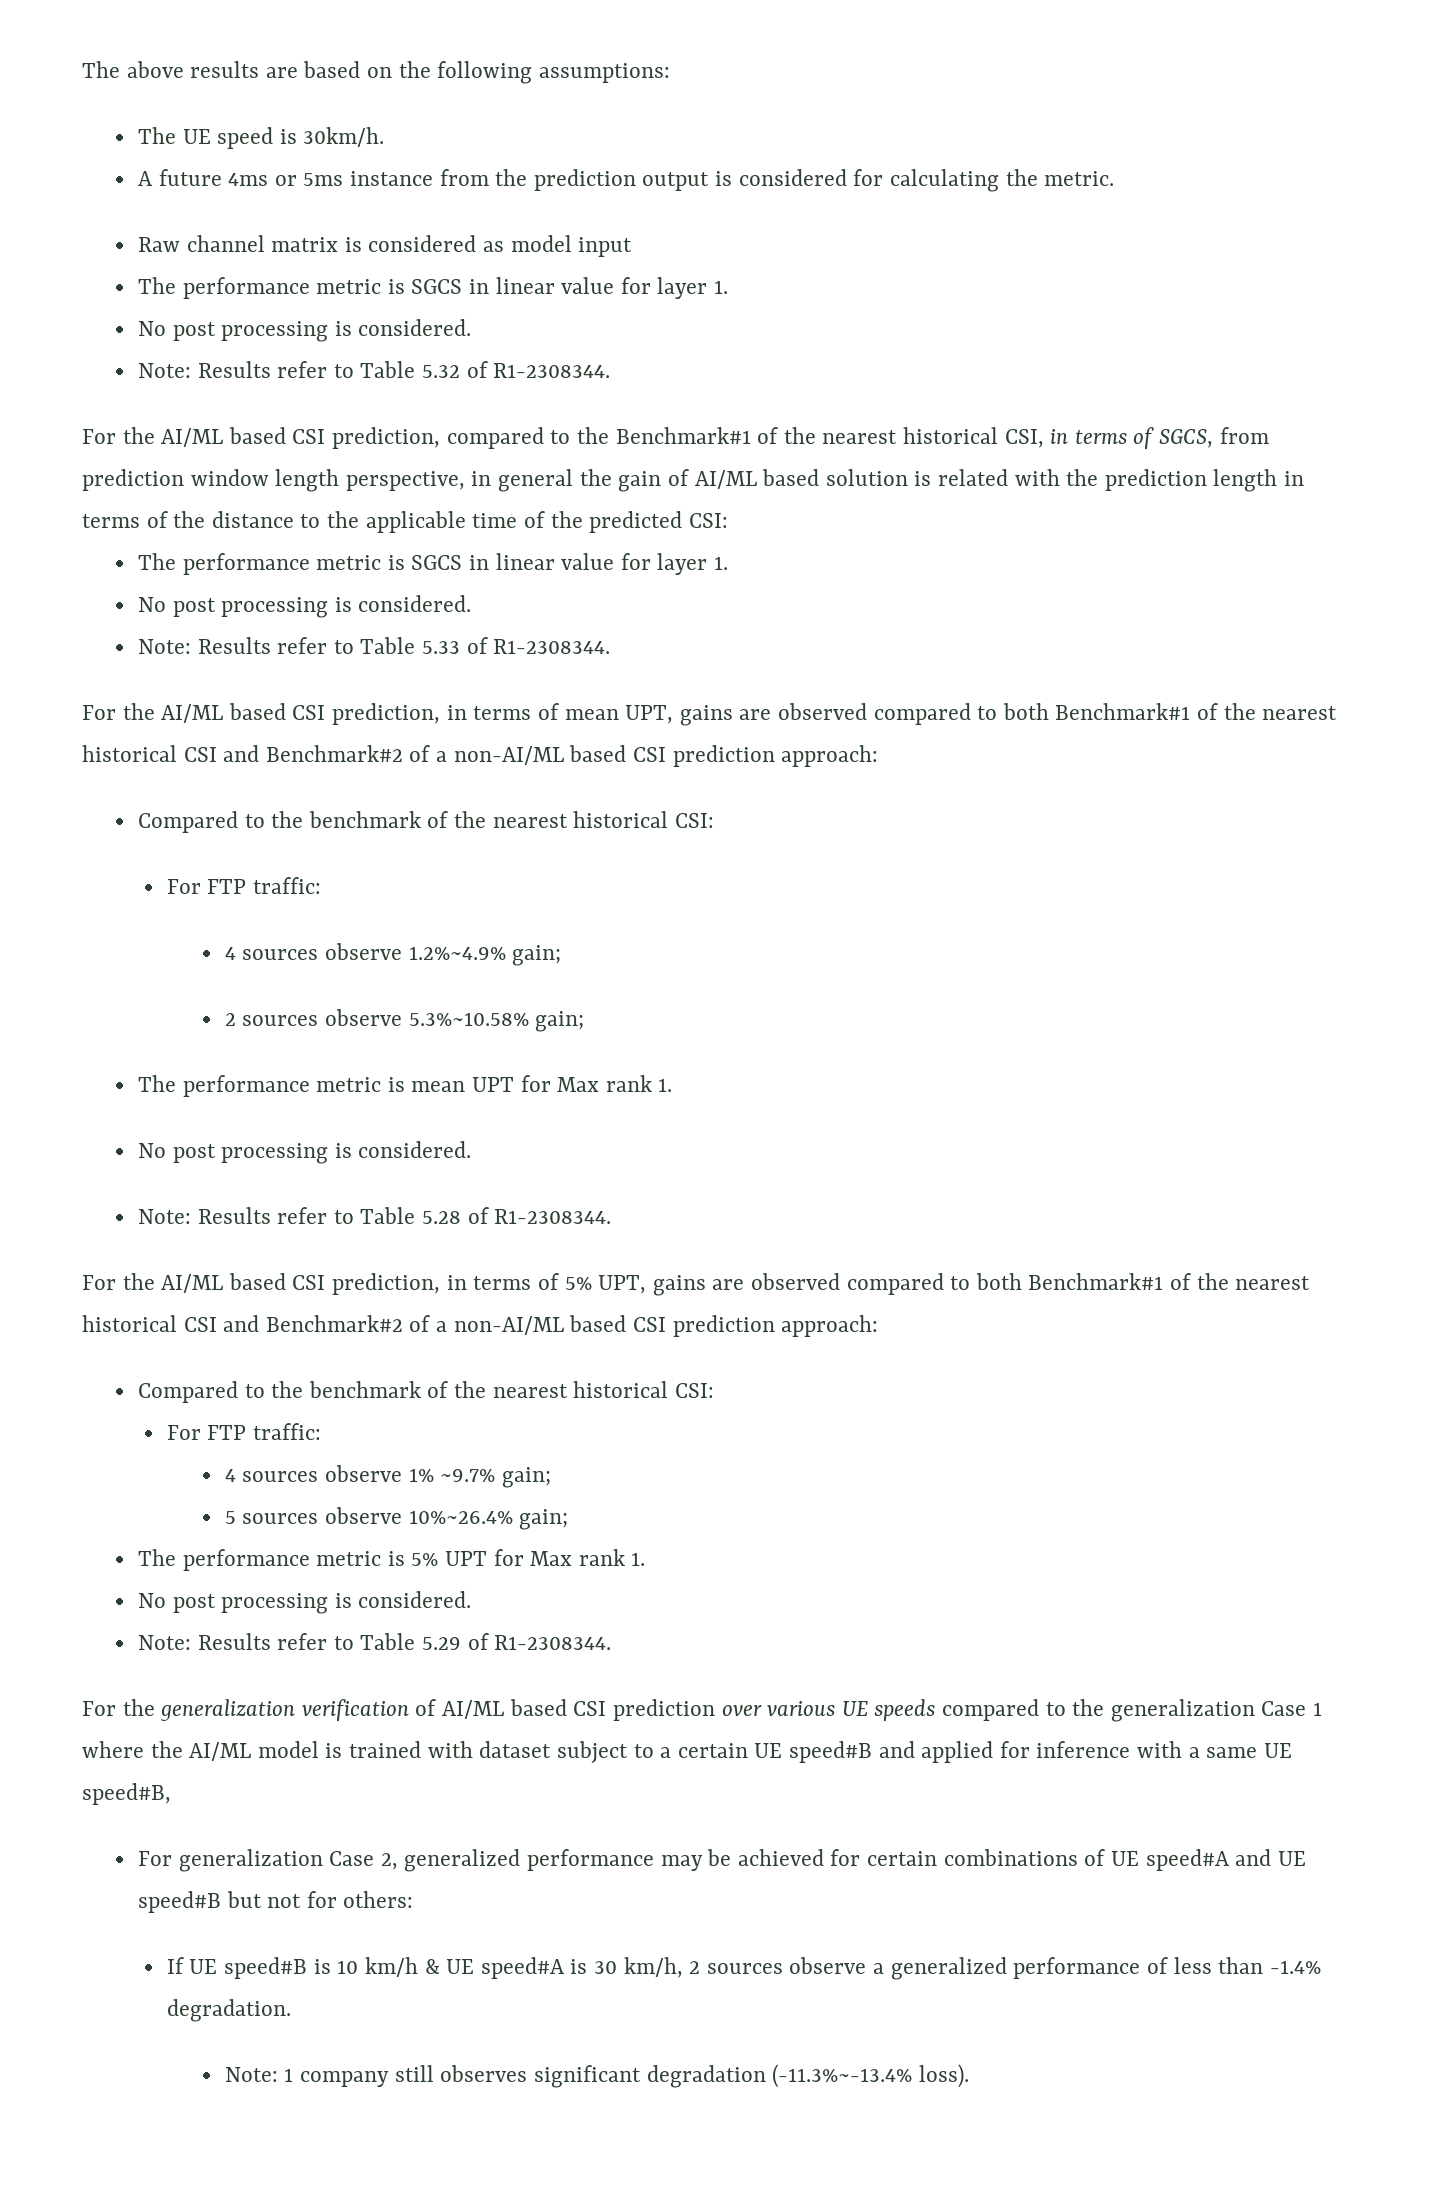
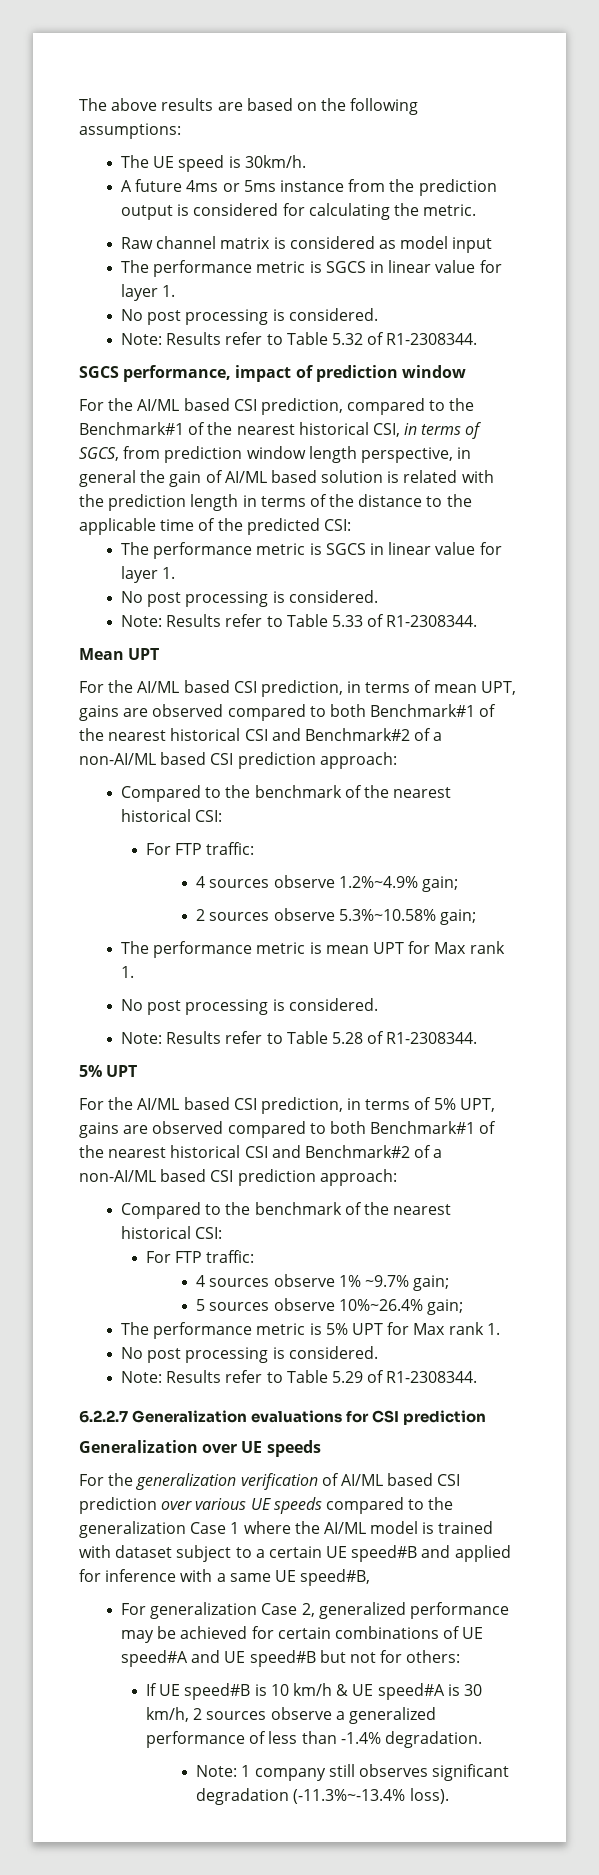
+ SGCS performance, impact of prediction window
+ Mean UPT
  Note: Results refer to Table 5.28 of R1-2308344.
+ 5% UPT
+ 6.2.2.7 Generalization evaluations for CSI prediction
+ Generalization over UE speeds

